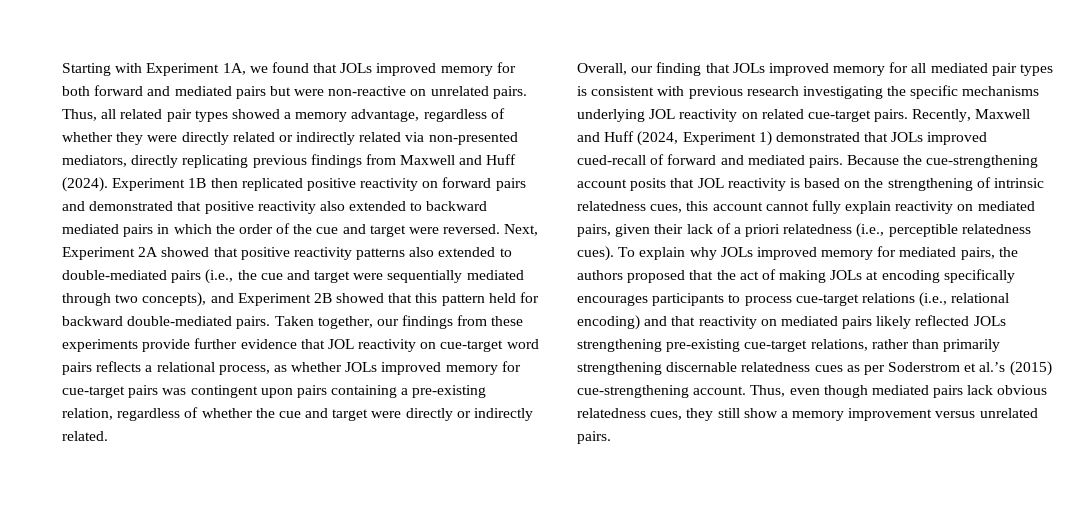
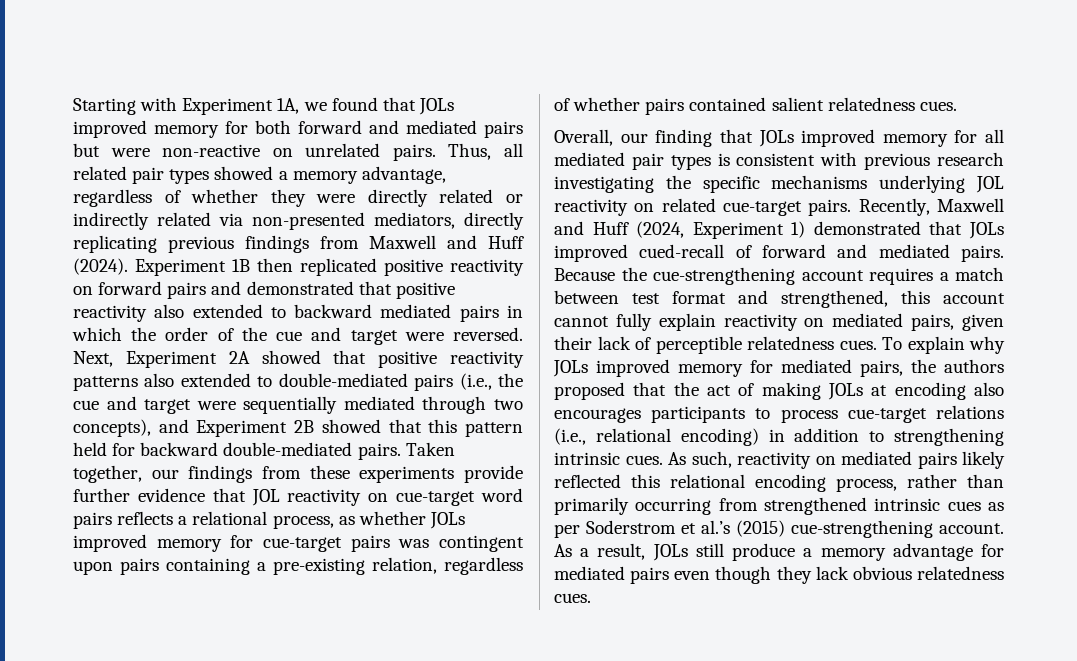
- Taken together, our findings from these experiments provide further evidence that JOL reactivity on cue-target word pairs reflects a relational process, as whether JOLs improved memory for cue-target pairs was contingent upon pairs containing a pre-existing relation, regardless of whether the cue and target were directly or indirectly related.
+ Taken together, our findings from these experiments provide further evidence that JOL reactivity on cue-target word pairs reflects a relational process, as whether JOLs improved memory for cue-target pairs was contingent upon pairs containing a pre-existing relation, regardless of whether pairs contained salient relatedness cues.
- Because the cue-strengthening account posits that JOL reactivity is based on the strengthening of intrinsic relatedness cues, this account cannot fully explain reactivity on mediated pairs, given their lack of a priori relatedness (i.e., perceptible relatedness cues).
+ Because the cue-strengthening account requires a match between test format and strengthened, this account cannot fully explain reactivity on mediated pairs, given their lack of perceptible relatedness cues.
- To explain why JOLs improved memory for mediated pairs, the authors proposed that the act of making JOLs at encoding specifically encourages participants to process cue-target relations (i.e., relational encoding) and that reactivity on mediated pairs likely reflected JOLs strengthening pre-existing cue-target relations, rather than primarily strengthening discernable relatedness cues as per Soderstrom et al.’s (2015) cue-strengthening account.
+ To explain why JOLs improved memory for mediated pairs, the authors proposed that the act of making JOLs at encoding also encourages participants to process cue-target relations (i.e., relational encoding) in addition to strengthening intrinsic cues. As such, reactivity on mediated pairs likely reflected this relational encoding process, rather than primarily occurring from strengthened intrinsic cues as per Soderstrom et al.’s (2015) cue-strengthening account.
- Thus, even though mediated pairs lack obvious relatedness cues, they still show a memory improvement versus unrelated pairs.
+ As a result, JOLs still produce a memory advantage for mediated pairs even though they lack obvious relatedness cues.

